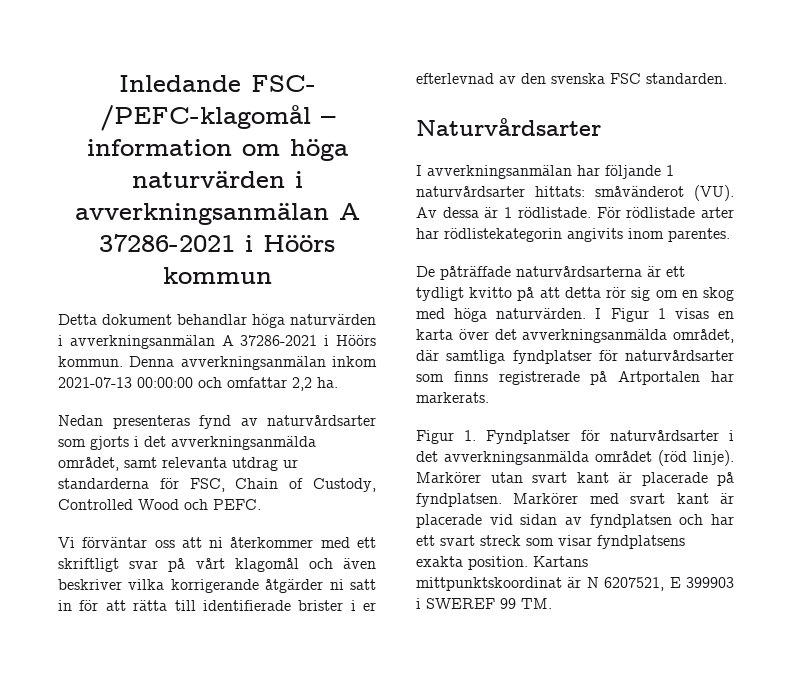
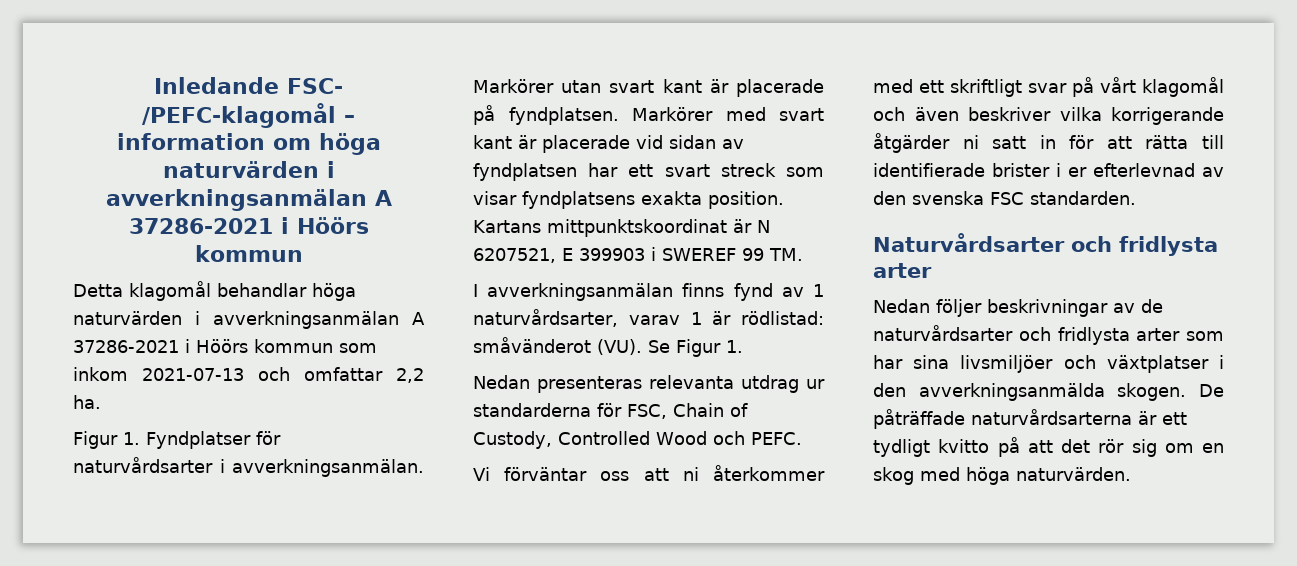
- Detta dokument behandlar höga naturvärden i avverkningsanmälan A 37286-2021 i Höörs kommun. Denna avverkningsanmälan inkom 2021-07-13 00:00:00 och omfattar 2,2 ha.
+ Detta klagomål behandlar höga naturvärden i avverkningsanmälan A 37286-2021 i Höörs kommun som inkom 2021-07-13 och omfattar 2,2 ha.
- Nedan presenteras fynd av naturvårdsarter som gjorts i det avverkningsanmälda området, samt relevanta utdrag ur standarderna för FSC, Chain of Custody, Controlled Wood och PEFC.
+ Figur 1. Fyndplatser för naturvårdsarter i avverkningsanmälan. Markörer utan svart kant är placerade på fyndplatsen. Markörer med svart kant är placerade vid sidan av fyndplatsen har ett svart streck som visar fyndplatsens exakta position. Kartans mittpunktskoordinat är N 6207521, E 399903 i SWEREF 99 TM.
+ I avverkningsanmälan finns fynd av 1 naturvårdsarter, varav 1 är rödlistad: småvänderot (VU). Se Figur 1.
+ Nedan presenteras relevanta utdrag ur standarderna för FSC, Chain of Custody, Controlled Wood och PEFC.
- Naturvårdsarter
- I avverkningsanmälan har följande 1 naturvårdsarter hittats: småvänderot (VU). Av dessa är 1 rödlistade. För rödlistade arter har rödlistekategorin angivits inom parentes.
- De påträffade naturvårdsarterna är ett tydligt kvitto på att detta rör sig om en skog med höga naturvärden. I Figur 1 visas en karta över det avverkningsanmälda området, där samtliga fyndplatser för naturvårdsarter som finns registrerade på Artportalen har markerats.
- Figur 1. Fyndplatser för naturvårdsarter i det avverkningsanmälda området (röd linje). Markörer utan svart kant är placerade på fyndplatsen. Markörer med svart kant är placerade vid sidan av fyndplatsen och har ett svart streck som visar fyndplatsens exakta position. Kartans mittpunktskoordinat är N 6207521, E 399903 i SWEREF 99 TM.
+ Naturvårdsarter och fridlysta arter
+ Nedan följer beskrivningar av de naturvårdsarter och fridlysta arter som har sina livsmiljöer och växtplatser i den avverkningsanmälda skogen. De påträffade naturvårdsarterna är ett tydligt kvitto på att det rör sig om en skog med höga naturvärden.

